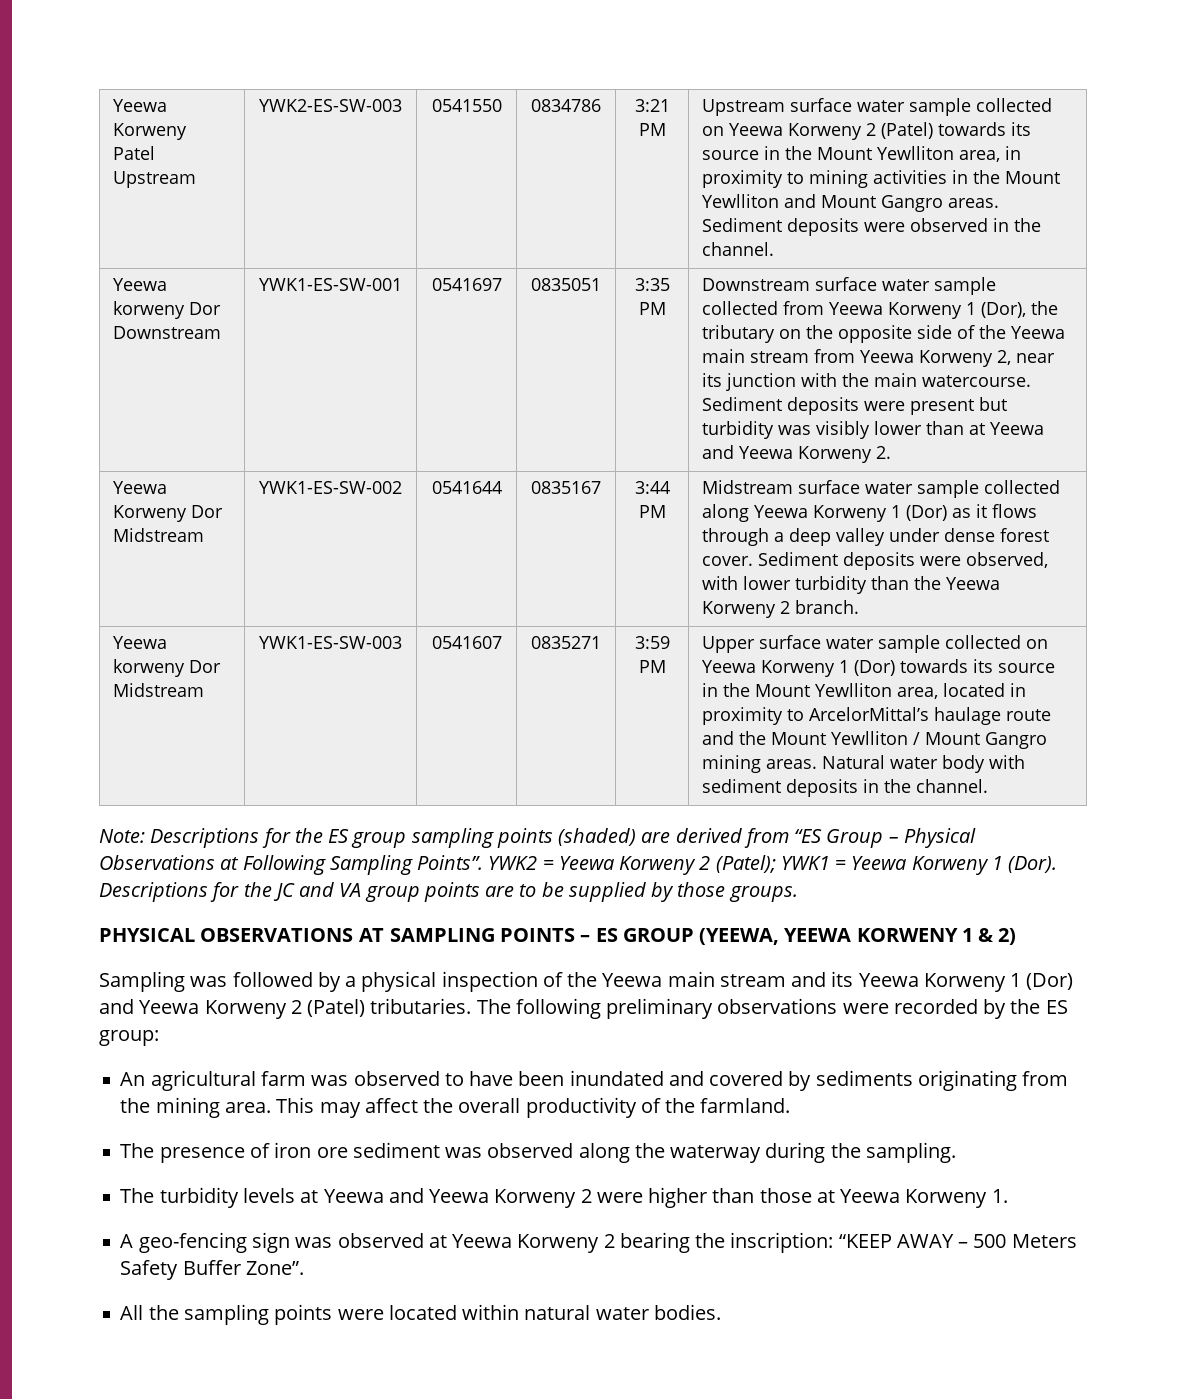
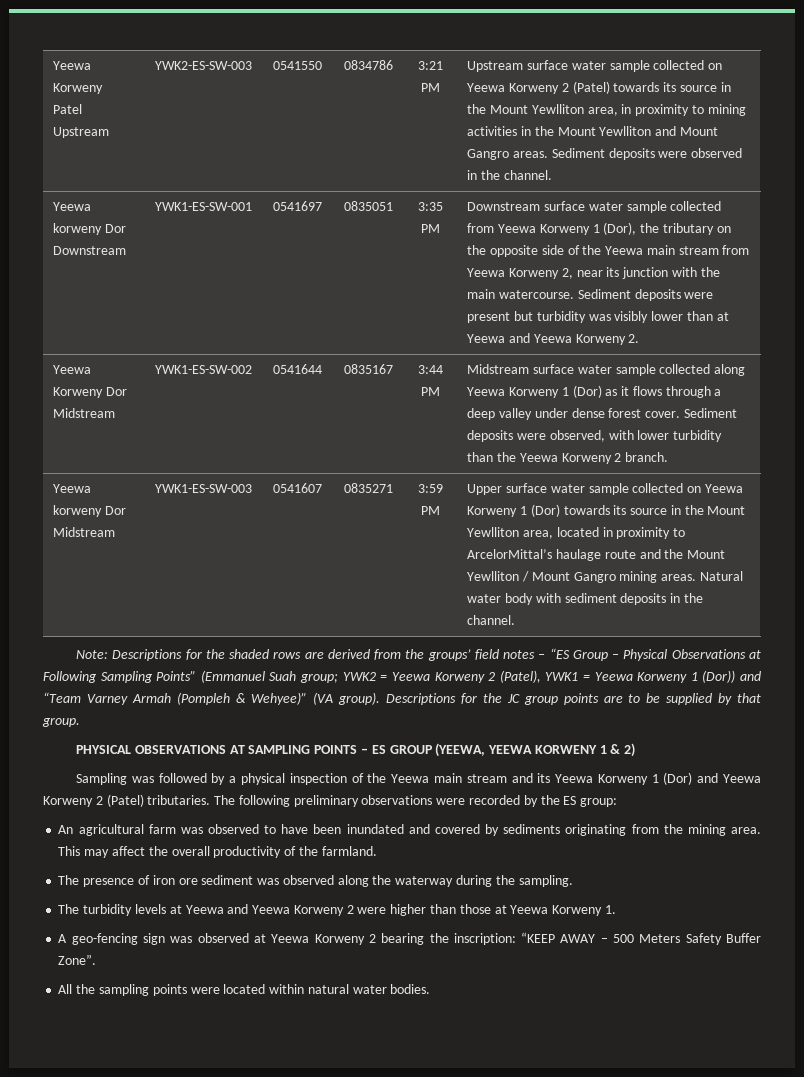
- Note: Descriptions for the ES group sampling points (shaded) are derived from “ES Group – Physical Observations at Following Sampling Points”. YWK2 = Yeewa Korweny 2 (Patel); YWK1 = Yeewa Korweny 1 (Dor).
+ Note: Descriptions for the shaded rows are derived from the groups’ field notes – “ES Group – Physical Observations at Following Sampling Points” (Emmanuel Suah group; YWK2 = Yeewa Korweny 2 (Patel), YWK1 = Yeewa Korweny 1 (Dor)) and “Team Varney Armah (Pompleh & Wehyee)” (VA group).
- Descriptions for the JC and VA group points are to be supplied by those groups.
+ Descriptions for the JC group points are to be supplied by that group.

